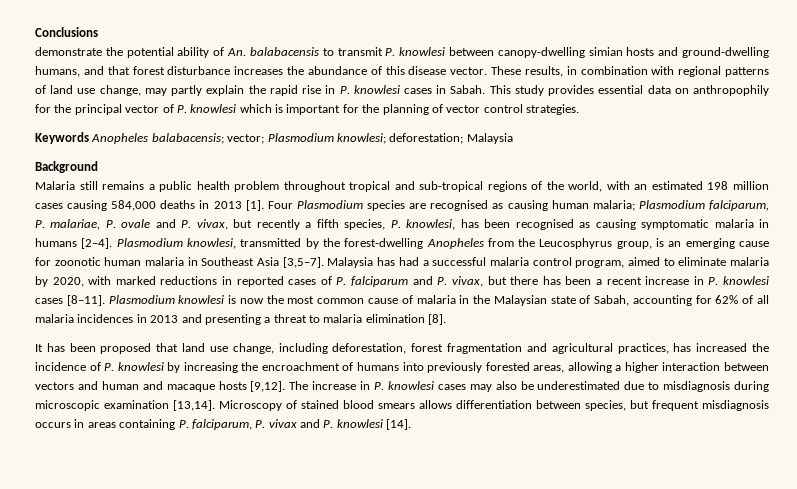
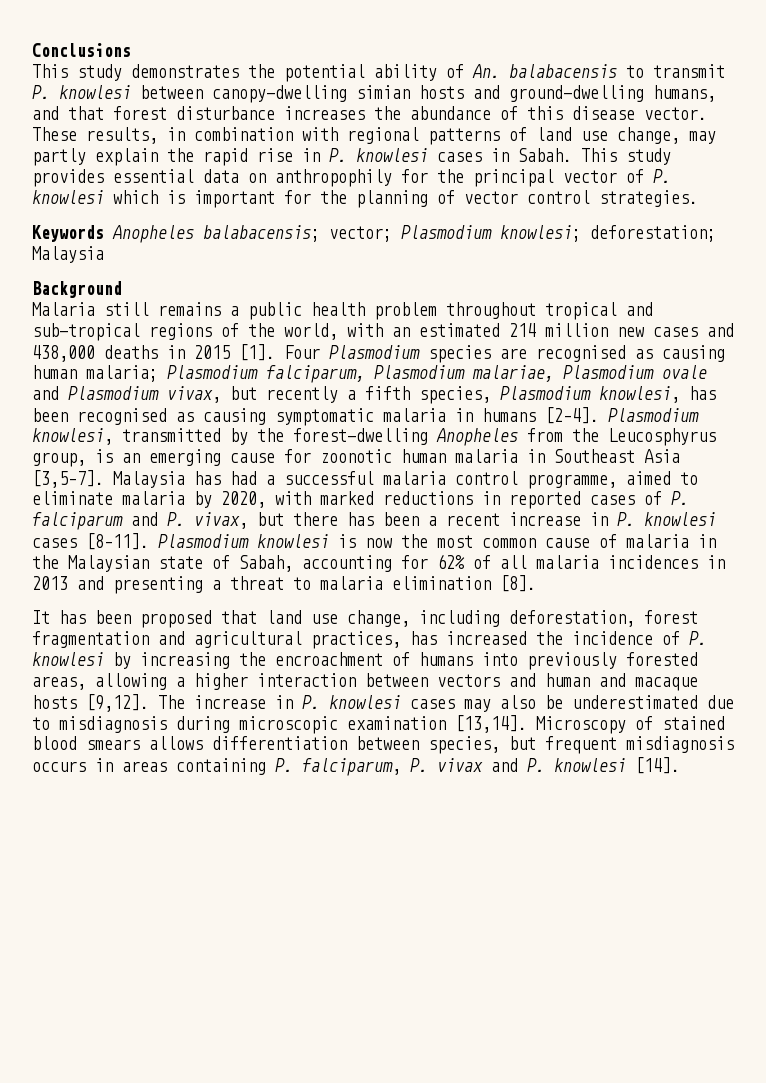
- demonstrate the potential ability of An. balabacensis to transmit P. knowlesi between canopy-dwelling simian hosts and ground-dwelling humans, and that forest disturbance increases the abundance of this disease vector.
+ This study demonstrates the potential ability of An. balabacensis to transmit P. knowlesi between canopy-dwelling simian hosts and ground-dwelling humans, and that forest disturbance increases the abundance of this disease vector.
- Malaria still remains a public health problem throughout tropical and sub-tropical regions of the world, with an estimated 198 million cases causing 584,000 deaths in 2013 [1].
+ Malaria still remains a public health problem throughout tropical and sub-tropical regions of the world, with an estimated 214 million new cases and 438,000 deaths in 2015 [1].
- Four Plasmodium species are recognised as causing human malaria; Plasmodium falciparum, P. malariae, P. ovale and P. vivax, but recently a fifth species, P. knowlesi, has been recognised as causing symptomatic malaria in humans [2–4].
+ Four Plasmodium species are recognised as causing human malaria; Plasmodium falciparum, Plasmodium malariae, Plasmodium ovale and Plasmodium vivax, but recently a fifth species, Plasmodium knowlesi, has been recognised as causing symptomatic malaria in humans [2–4].
- Malaysia has had a successful malaria control program, aimed to eliminate malaria by 2020, with marked reductions in reported cases of P. falciparum and P. vivax, but there has been a recent increase in P. knowlesi cases [8–11].
+ Malaysia has had a successful malaria control programme, aimed to eliminate malaria by 2020, with marked reductions in reported cases of P. falciparum and P. vivax, but there has been a recent increase in P. knowlesi cases [8–11].

